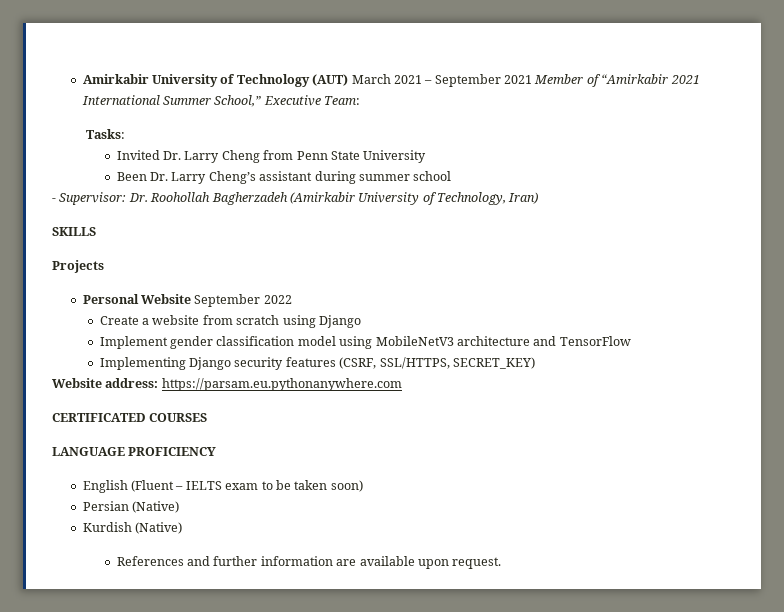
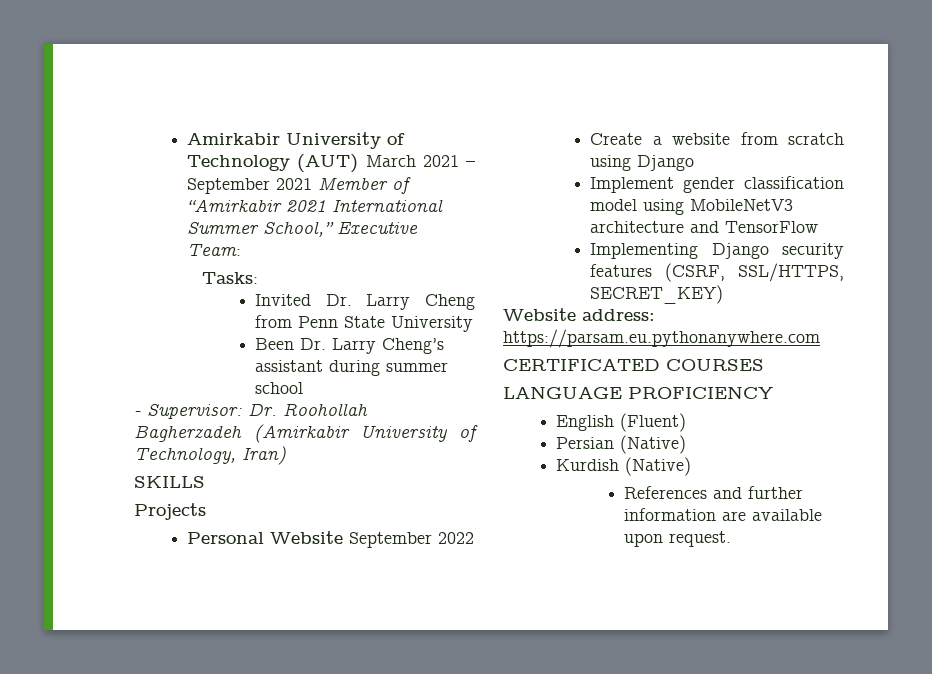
- English (Fluent – IELTS exam to be taken soon)
+ English (Fluent)

